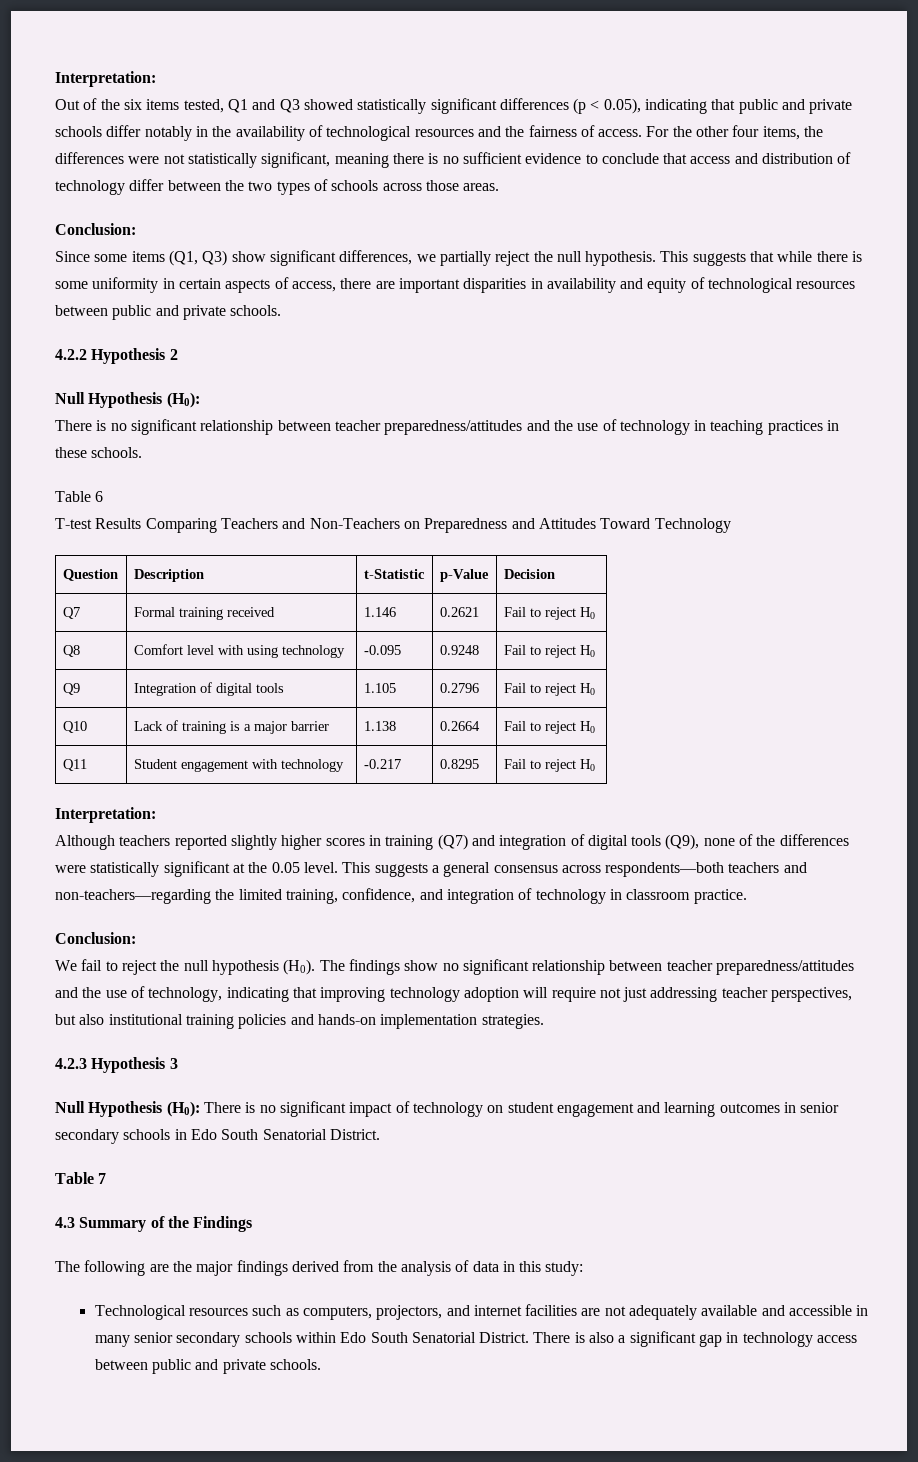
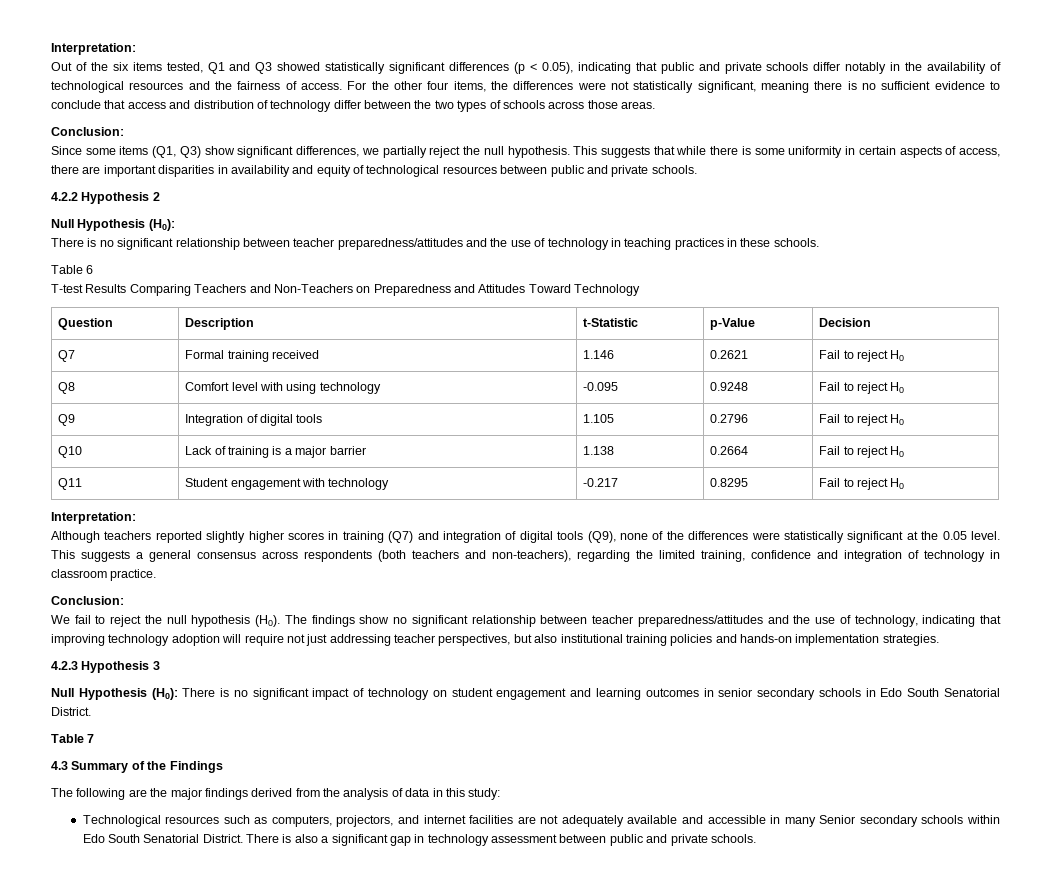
- This suggests a general consensus across respondents—both teachers and non-teachers—regarding the limited training, confidence, and integration of technology in classroom practice.
+ This suggests a general consensus across respondents (both teachers and non-teachers), regarding the limited training, confidence and integration of technology in classroom practice.
- Technological resources such as computers, projectors, and internet facilities are not adequately available and accessible in many senior secondary schools within Edo South Senatorial District.
+ Technological resources such as computers, projectors, and internet facilities are not adequately available and accessible in many Senior secondary schools within Edo South Senatorial District.
- There is also a significant gap in technology access between public and private schools.
+ There is also a significant gap in technology assessment between public and private schools.

